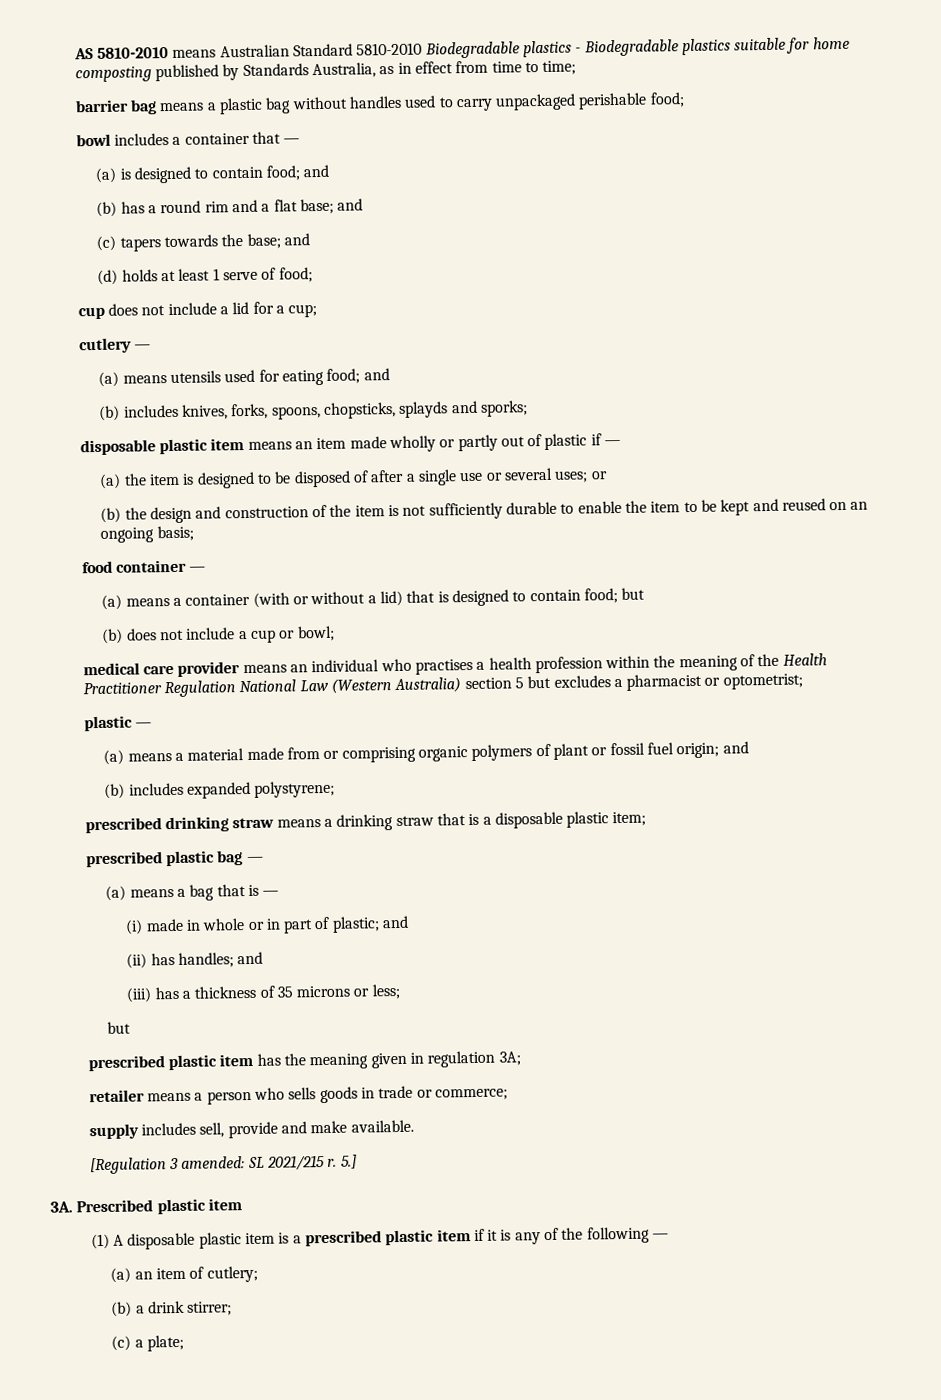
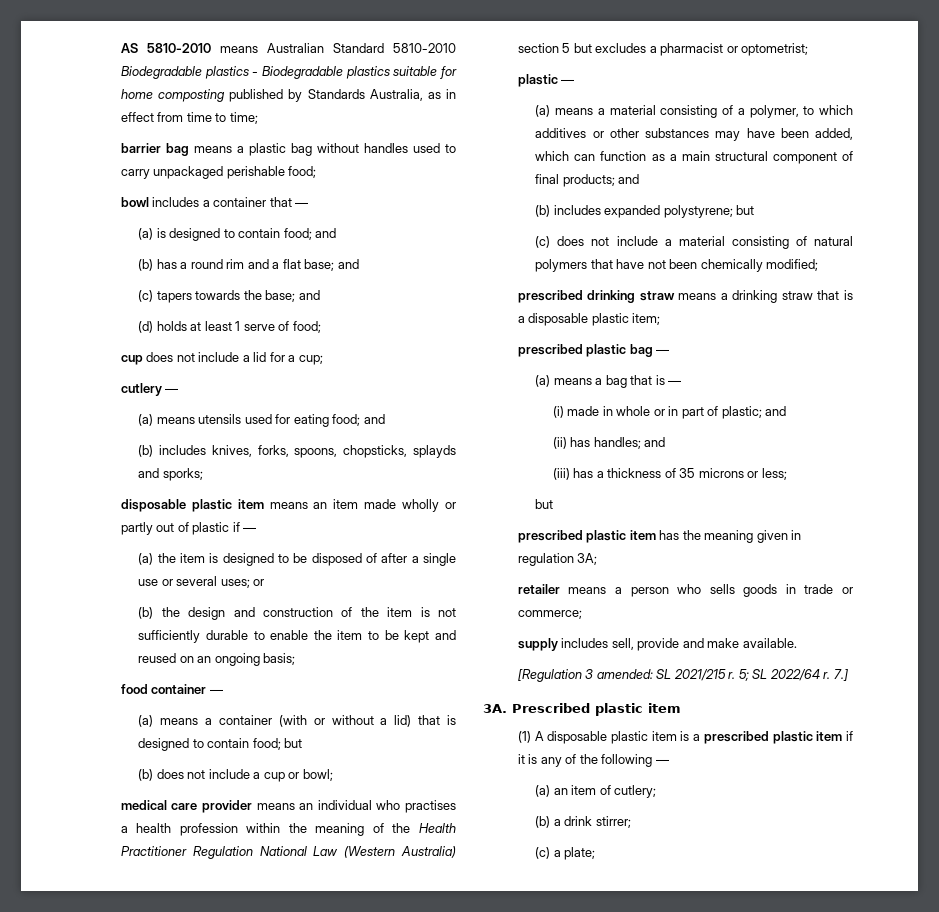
- (a) means a material made from or comprising organic polymers of plant or fossil fuel origin; and
+ (a) means a material consisting of a polymer, to which additives or other substances may have been added, which can function as a main structural component of final products; and
- (b) includes expanded polystyrene;
+ (b) includes expanded polystyrene; but
+ (c) does not include a material consisting of natural polymers that have not been chemically modified;
- 5.]
+ 5; SL 2022/64 r. 7.]

